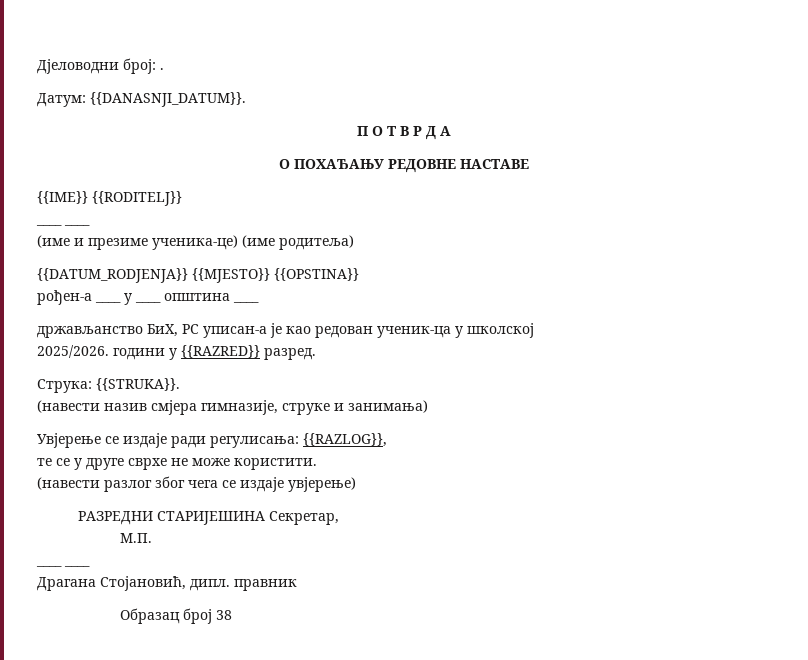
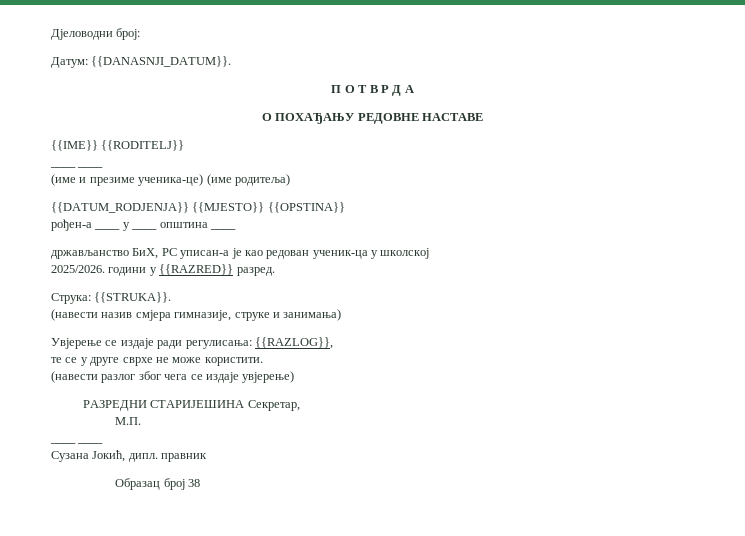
- Дјеловодни број: .
+ Дјеловодни број:
- Драгана Стојановић, дипл. правник
+ Сузана Јокић, дипл. правник

